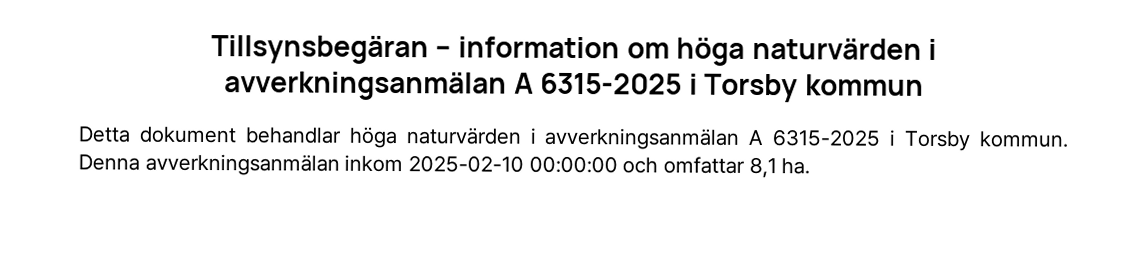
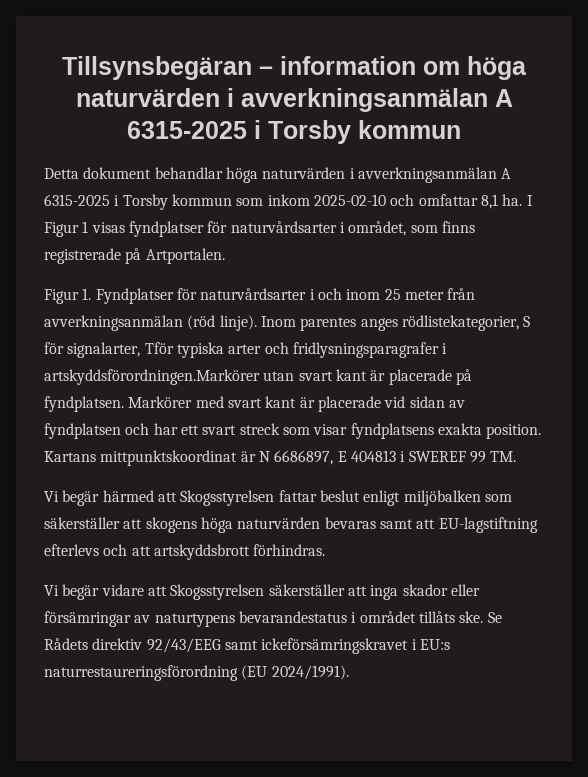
- Detta dokument behandlar höga naturvärden i avverkningsanmälan A 6315-2025 i Torsby kommun. Denna avverkningsanmälan inkom 2025-02-10 00:00:00 och omfattar 8,1 ha.
+ Detta dokument behandlar höga naturvärden i avverkningsanmälan A 6315-2025 i Torsby kommun som inkom 2025-02-10 och omfattar 8,1 ha.
+ I Figur 1 visas fyndplatser för naturvårdsarter i området, som finns registrerade på Artportalen.
+ Figur 1. Fyndplatser för naturvårdsarter i och inom 25 meter från avverkningsanmälan (röd linje). Inom parentes anges rödlistekategorier, S för signalarter, Tför typiska arter och fridlysningsparagrafer i artskyddsförordningen.Markörer utan svart kant är placerade på fyndplatsen. Markörer med svart kant är placerade vid sidan av fyndplatsen och har ett svart streck som visar fyndplatsens exakta position. Kartans mittpunktskoordinat är N 6686897, E 404813 i SWEREF 99 TM.
+ Vi begär härmed att Skogsstyrelsen fattar beslut enligt miljöbalken som säkerställer att skogens höga naturvärden bevaras samt att EU-lagstiftning efterlevs och att artskyddsbrott förhindras.
+ Vi begär vidare att Skogsstyrelsen säkerställer att inga skador eller försämringar av naturtypens bevarandestatus i området tillåts ske. Se Rådets direktiv 92/43/EEG samt ickeförsämringskravet i EU:s naturrestaureringsförordning (EU 2024/1991).

